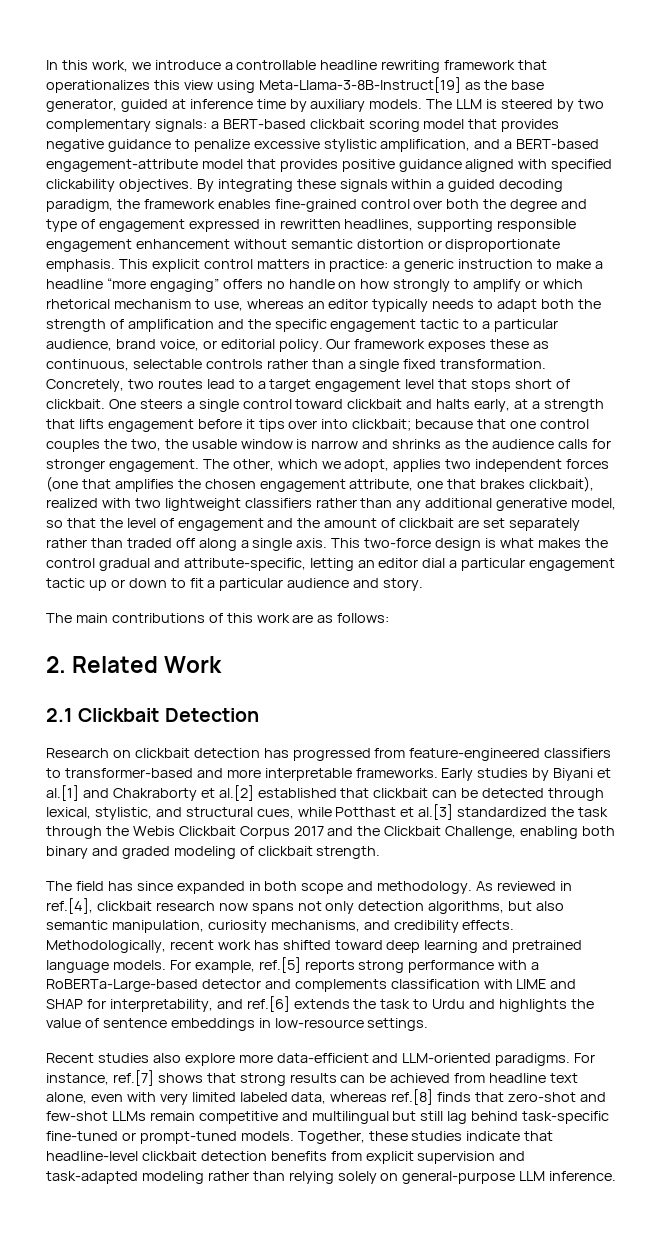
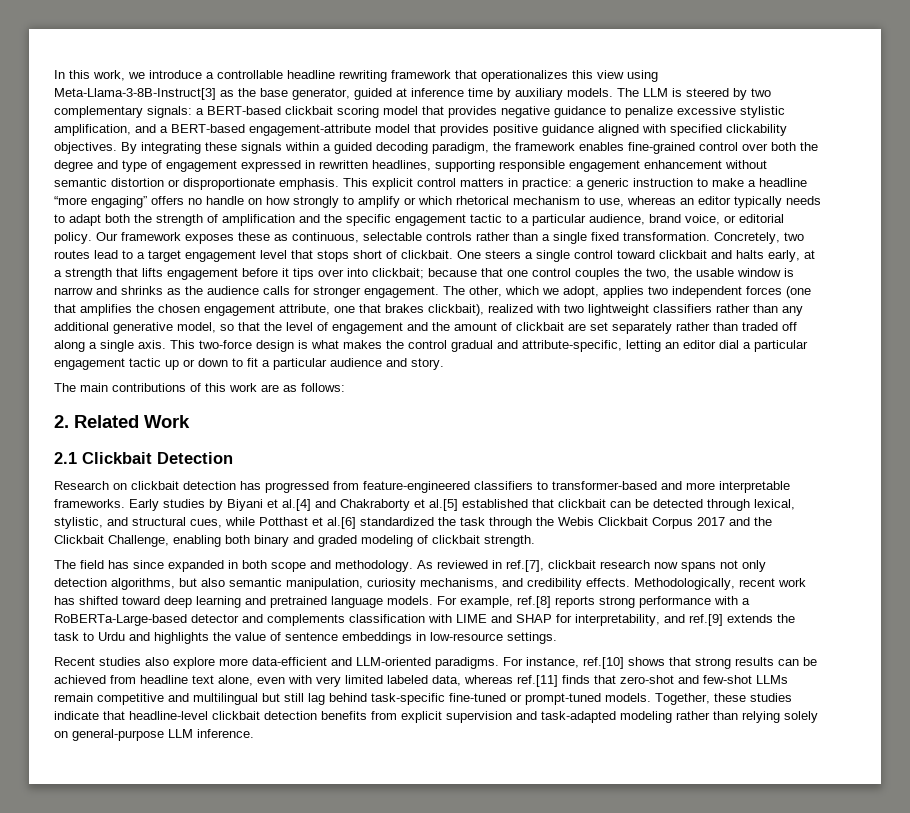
- In this work, we introduce a controllable headline rewriting framework that operationalizes this view using Meta-Llama-3-8B-Instruct[19] as the base generator, guided at inference time by auxiliary models.
+ In this work, we introduce a controllable headline rewriting framework that operationalizes this view using Meta-Llama-3-8B-Instruct[3] as the base generator, guided at inference time by auxiliary models.
- Early studies by Biyani et al.[1] and Chakraborty et al.[2] established that clickbait can be detected through lexical, stylistic, and structural cues, while Potthast et al.[3] standardized the task through the Webis Clickbait Corpus 2017 and the Clickbait Challenge, enabling both binary and graded modeling of clickbait strength.
+ Early studies by Biyani et al.[4] and Chakraborty et al.[5] established that clickbait can be detected through lexical, stylistic, and structural cues, while Potthast et al.[6] standardized the task through the Webis Clickbait Corpus 2017 and the Clickbait Challenge, enabling both binary and graded modeling of clickbait strength.
- As reviewed in ref.[4], clickbait research now spans not only detection algorithms, but also semantic manipulation, curiosity mechanisms, and credibility effects.
+ As reviewed in ref.[7], clickbait research now spans not only detection algorithms, but also semantic manipulation, curiosity mechanisms, and credibility effects.
- For example, ref.[5] reports strong performance with a RoBERTa-Large-based detector and complements classification with LIME and SHAP for interpretability, and ref.[6] extends the task to Urdu and highlights the value of sentence embeddings in low-resource settings.
+ For example, ref.[8] reports strong performance with a RoBERTa-Large-based detector and complements classification with LIME and SHAP for interpretability, and ref.[9] extends the task to Urdu and highlights the value of sentence embeddings in low-resource settings.
- For instance, ref.[7] shows that strong results can be achieved from headline text alone, even with very limited labeled data, whereas ref.[8] finds that zero-shot and few-shot LLMs remain competitive and multilingual but still lag behind task-specific fine-tuned or prompt-tuned models.
+ For instance, ref.[10] shows that strong results can be achieved from headline text alone, even with very limited labeled data, whereas ref.[11] finds that zero-shot and few-shot LLMs remain competitive and multilingual but still lag behind task-specific fine-tuned or prompt-tuned models.

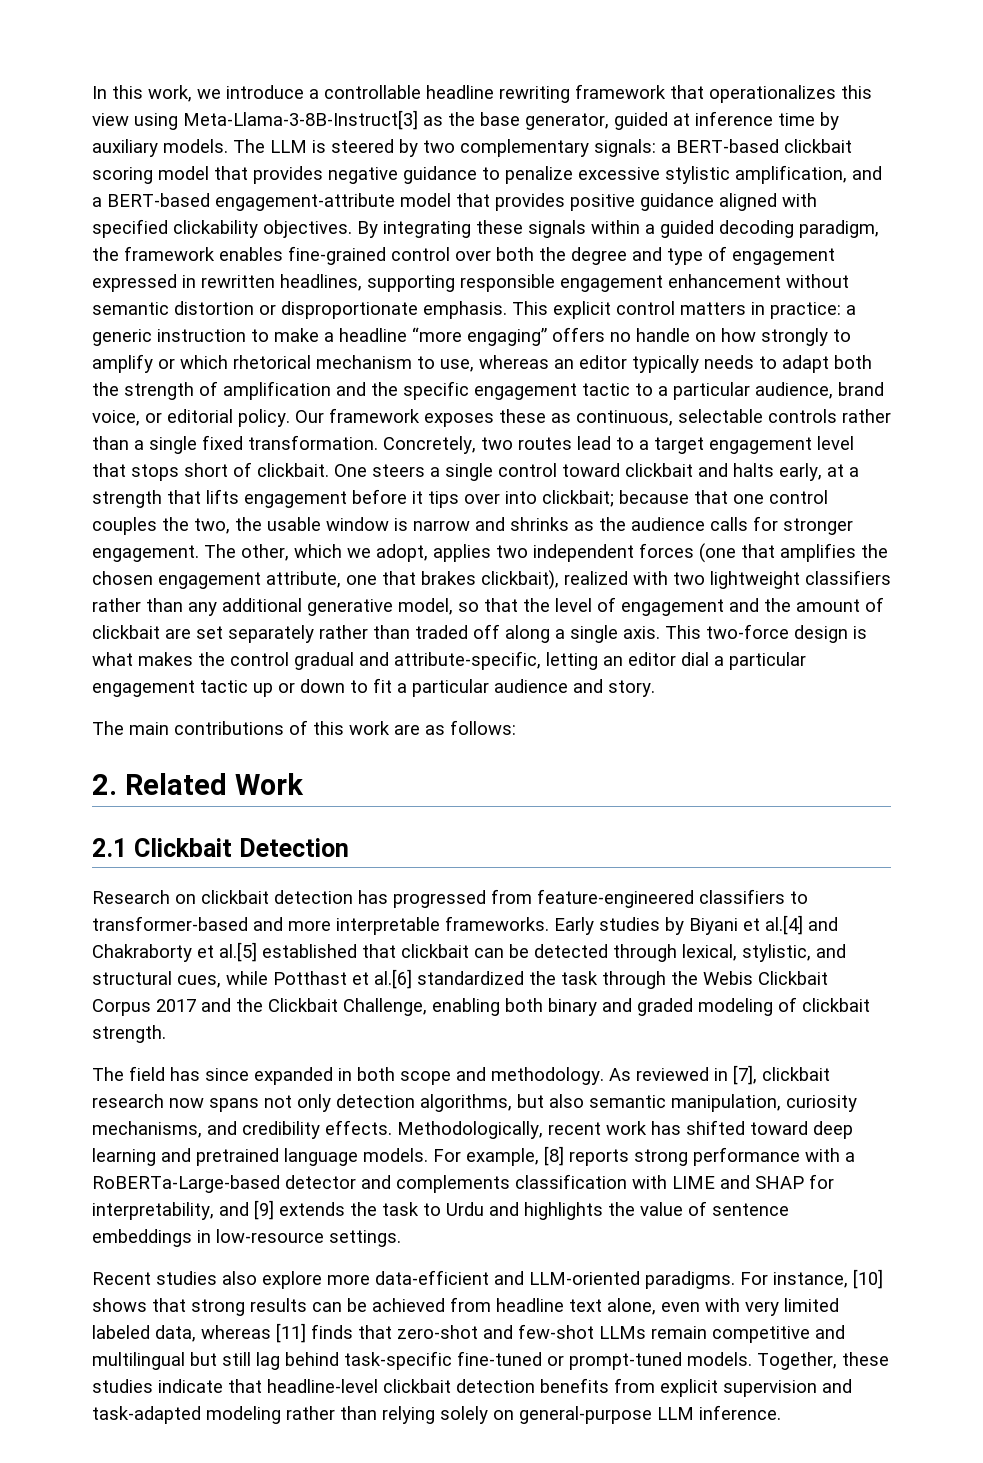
- As reviewed in ref.[7], clickbait research now spans not only detection algorithms, but also semantic manipulation, curiosity mechanisms, and credibility effects.
+ As reviewed in [7], clickbait research now spans not only detection algorithms, but also semantic manipulation, curiosity mechanisms, and credibility effects.
- For example, ref.[8] reports strong performance with a RoBERTa-Large-based detector and complements classification with LIME and SHAP for interpretability, and ref.[9] extends the task to Urdu and highlights the value of sentence embeddings in low-resource settings.
+ For example, [8] reports strong performance with a RoBERTa-Large-based detector and complements classification with LIME and SHAP for interpretability, and [9] extends the task to Urdu and highlights the value of sentence embeddings in low-resource settings.
- For instance, ref.[10] shows that strong results can be achieved from headline text alone, even with very limited labeled data, whereas ref.[11] finds that zero-shot and few-shot LLMs remain competitive and multilingual but still lag behind task-specific fine-tuned or prompt-tuned models.
+ For instance, [10] shows that strong results can be achieved from headline text alone, even with very limited labeled data, whereas [11] finds that zero-shot and few-shot LLMs remain competitive and multilingual but still lag behind task-specific fine-tuned or prompt-tuned models.

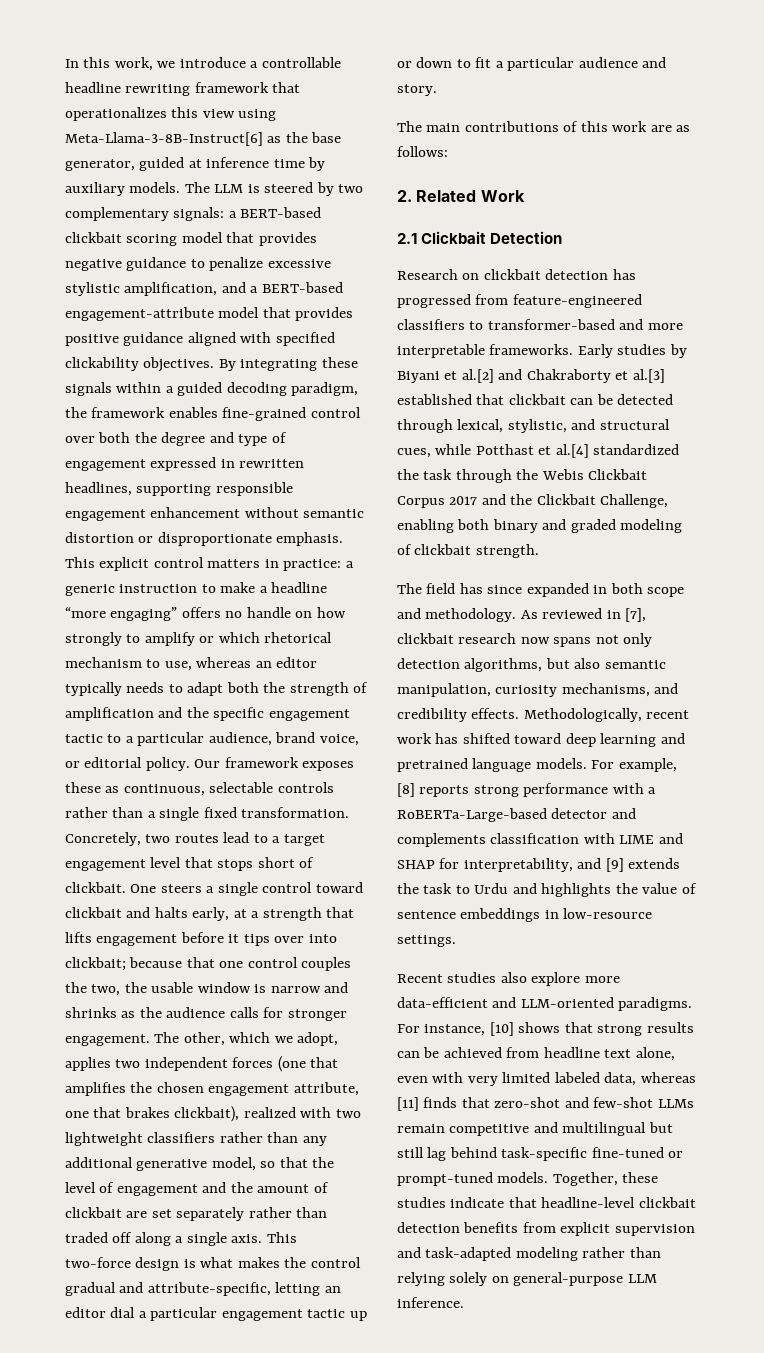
- In this work, we introduce a controllable headline rewriting framework that operationalizes this view using Meta-Llama-3-8B-Instruct[3] as the base generator, guided at inference time by auxiliary models.
+ In this work, we introduce a controllable headline rewriting framework that operationalizes this view using Meta-Llama-3-8B-Instruct[6] as the base generator, guided at inference time by auxiliary models.
- Early studies by Biyani et al.[4] and Chakraborty et al.[5] established that clickbait can be detected through lexical, stylistic, and structural cues, while Potthast et al.[6] standardized the task through the Webis Clickbait Corpus 2017 and the Clickbait Challenge, enabling both binary and graded modeling of clickbait strength.
+ Early studies by Biyani et al.[2] and Chakraborty et al.[3] established that clickbait can be detected through lexical, stylistic, and structural cues, while Potthast et al.[4] standardized the task through the Webis Clickbait Corpus 2017 and the Clickbait Challenge, enabling both binary and graded modeling of clickbait strength.

